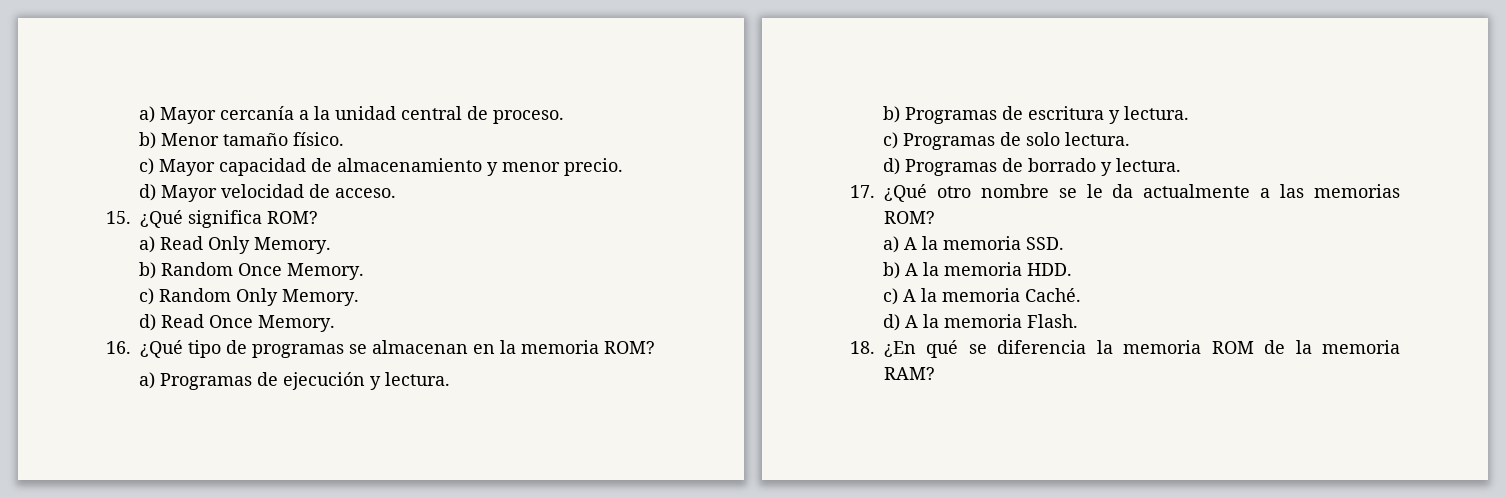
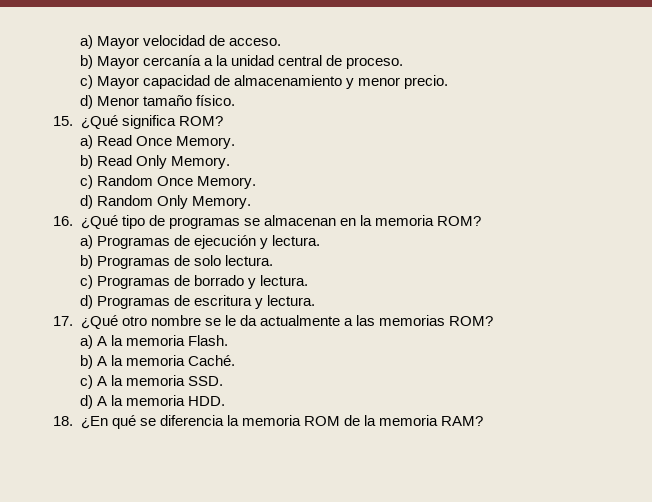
- a) Mayor cercanía a la unidad central de proceso.
+ a) Mayor velocidad de acceso.
+ b) Mayor cercanía a la unidad central de proceso.
- b) Menor tamaño físico.
- d) Mayor velocidad de acceso.
+ d) Menor tamaño físico.
- a) Read Only Memory.
- b) Random Once Memory.
+ a) Read Once Memory.
+ b) Read Only Memory.
+ c) Random Once Memory.
- c) Random Only Memory.
+ d) Random Only Memory.
- d) Read Once Memory.
- b) Programas de escritura y lectura.
+ b) Programas de solo lectura.
- c) Programas de solo lectura.
+ c) Programas de borrado y lectura.
- d) Programas de borrado y lectura.
+ d) Programas de escritura y lectura.
- a) A la memoria SSD.
+ a) A la memoria Flash.
- b) A la memoria HDD.
+ b) A la memoria Caché.
- c) A la memoria Caché.
+ c) A la memoria SSD.
- d) A la memoria Flash.
+ d) A la memoria HDD.

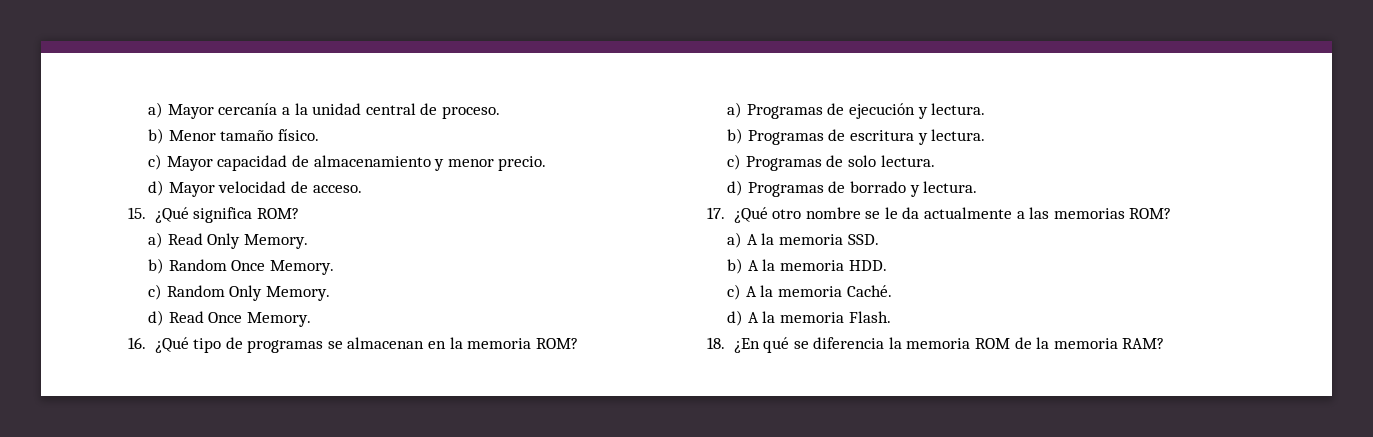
- a) Mayor velocidad de acceso.
- b) Mayor cercanía a la unidad central de proceso.
+ a) Mayor cercanía a la unidad central de proceso.
+ b) Menor tamaño físico.
- d) Menor tamaño físico.
+ d) Mayor velocidad de acceso.
- a) Read Once Memory.
+ a) Read Only Memory.
- b) Read Only Memory.
+ b) Random Once Memory.
- c) Random Once Memory.
+ c) Random Only Memory.
- d) Random Only Memory.
+ d) Read Once Memory.
- b) Programas de solo lectura.
+ b) Programas de escritura y lectura.
- c) Programas de borrado y lectura.
+ c) Programas de solo lectura.
- d) Programas de escritura y lectura.
+ d) Programas de borrado y lectura.
- a) A la memoria Flash.
+ a) A la memoria SSD.
- b) A la memoria Caché.
+ b) A la memoria HDD.
- c) A la memoria SSD.
+ c) A la memoria Caché.
- d) A la memoria HDD.
+ d) A la memoria Flash.

